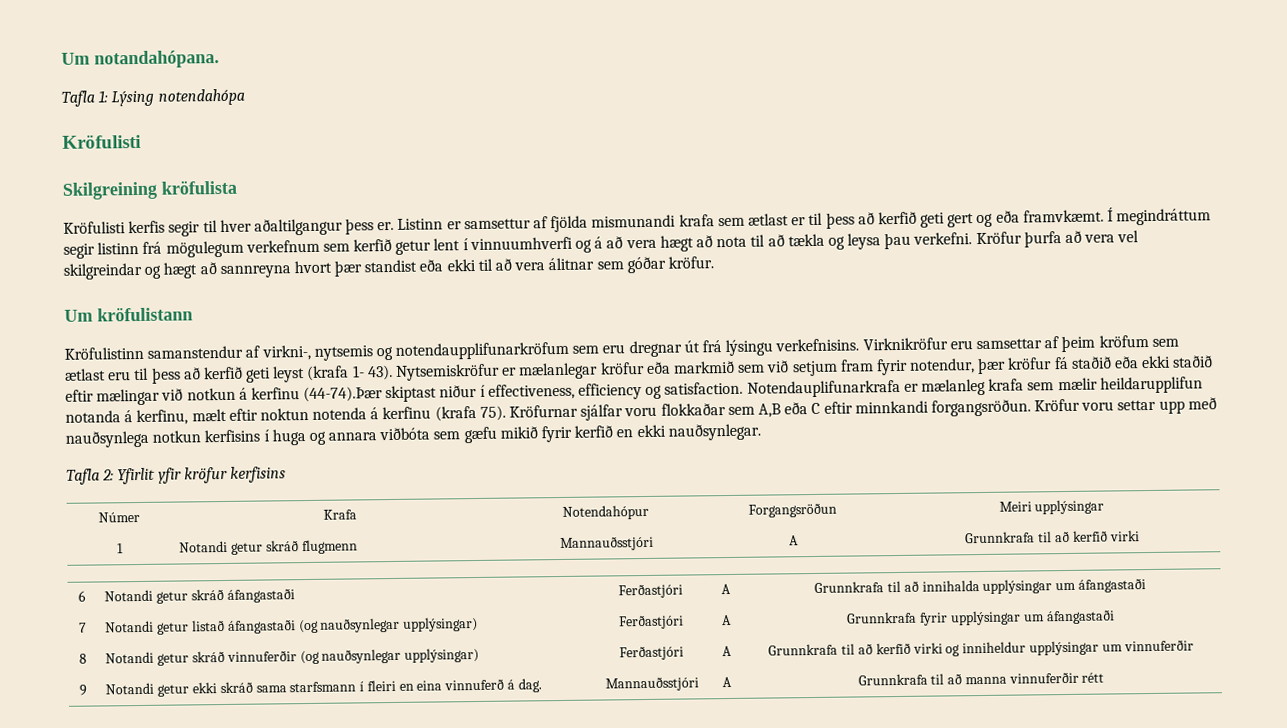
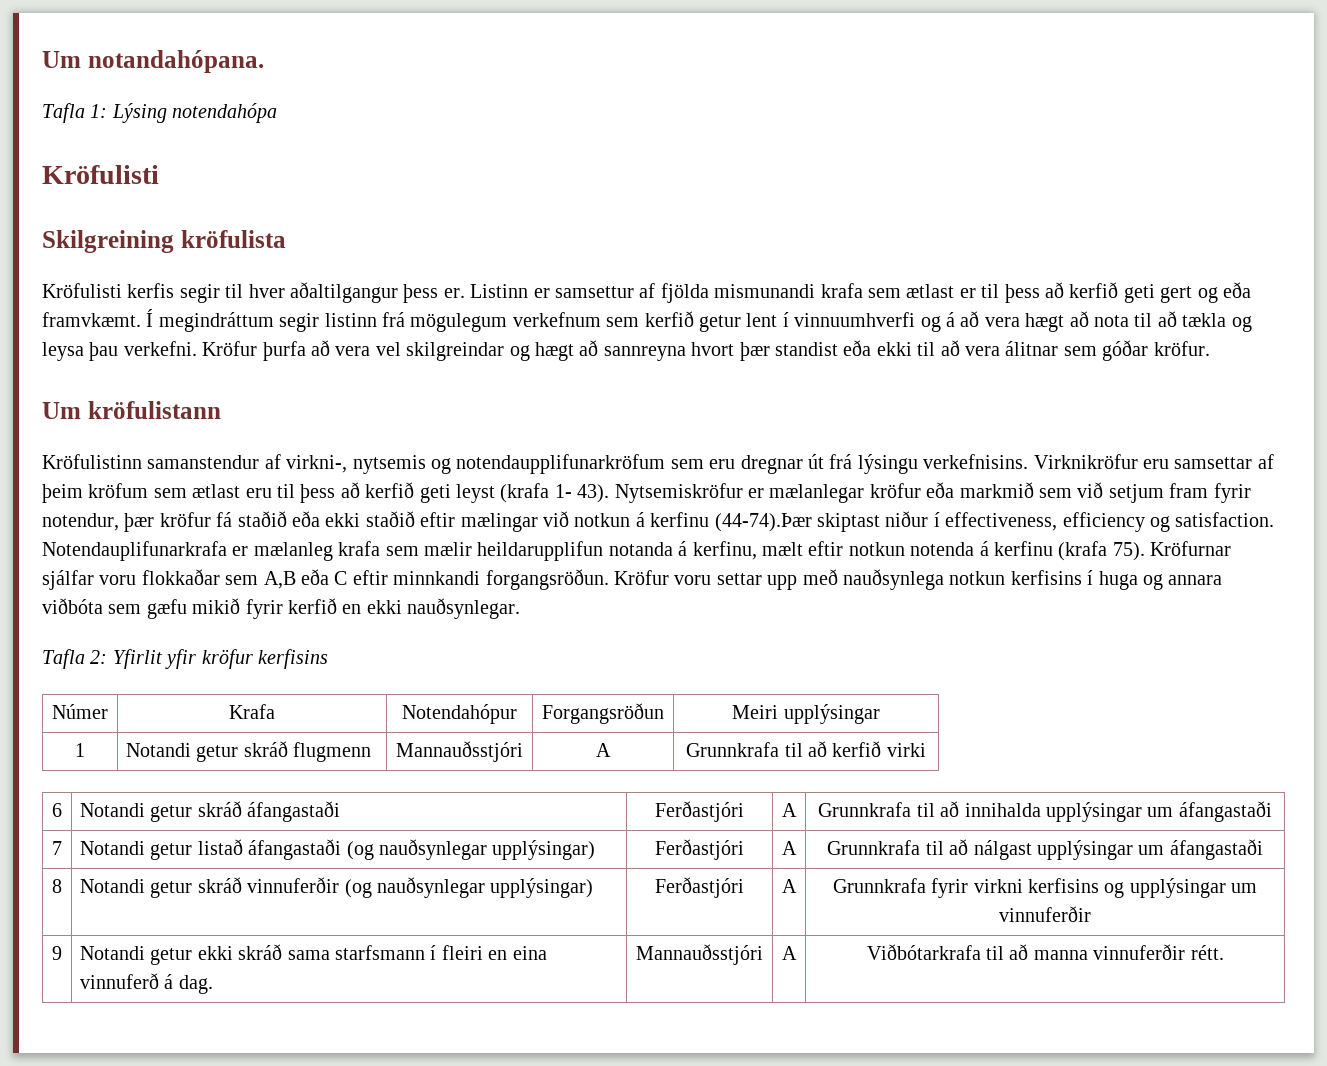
- Notendauplifunarkrafa er mælanleg krafa sem mælir heildarupplifun notanda á kerfinu, mælt eftir noktun notenda á kerfinu (krafa 75).
+ Notendauplifunarkrafa er mælanleg krafa sem mælir heildarupplifun notanda á kerfinu, mælt eftir notkun notenda á kerfinu (krafa 75).
- 7 | Notandi getur listað áfangastaði (og nauðsynlegar upplýsingar) | Ferðastjóri | A | Grunnkrafa fyrir upplýsingar um áfangastaði
+ 7 | Notandi getur listað áfangastaði (og nauðsynlegar upplýsingar) | Ferðastjóri | A | Grunnkrafa til að nálgast upplýsingar um áfangastaði
- 8 | Notandi getur skráð vinnuferðir (og nauðsynlegar upplýsingar) | Ferðastjóri | A | Grunnkrafa til að kerfið virki og inniheldur upplýsingar um vinnuferðir
+ 8 | Notandi getur skráð vinnuferðir (og nauðsynlegar upplýsingar) | Ferðastjóri | A | Grunnkrafa fyrir virkni kerfisins og upplýsingar um vinnuferðir
- 9 | Notandi getur ekki skráð sama starfsmann í fleiri en eina vinnuferð á dag. | Mannauðsstjóri | A | Grunnkrafa til að manna vinnuferðir rétt
+ 9 | Notandi getur ekki skráð sama starfsmann í fleiri en eina vinnuferð á dag. | Mannauðsstjóri | A | Viðbótarkrafa til að manna vinnuferðir rétt.

